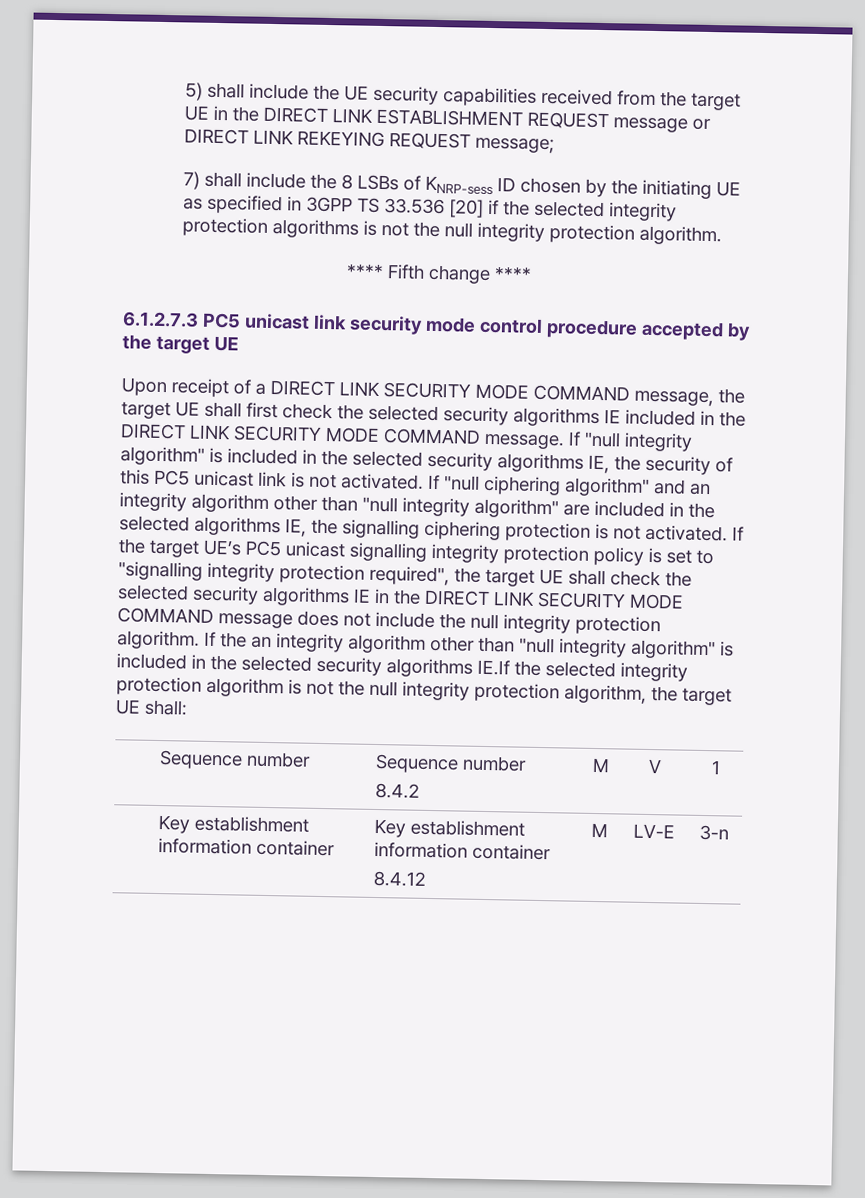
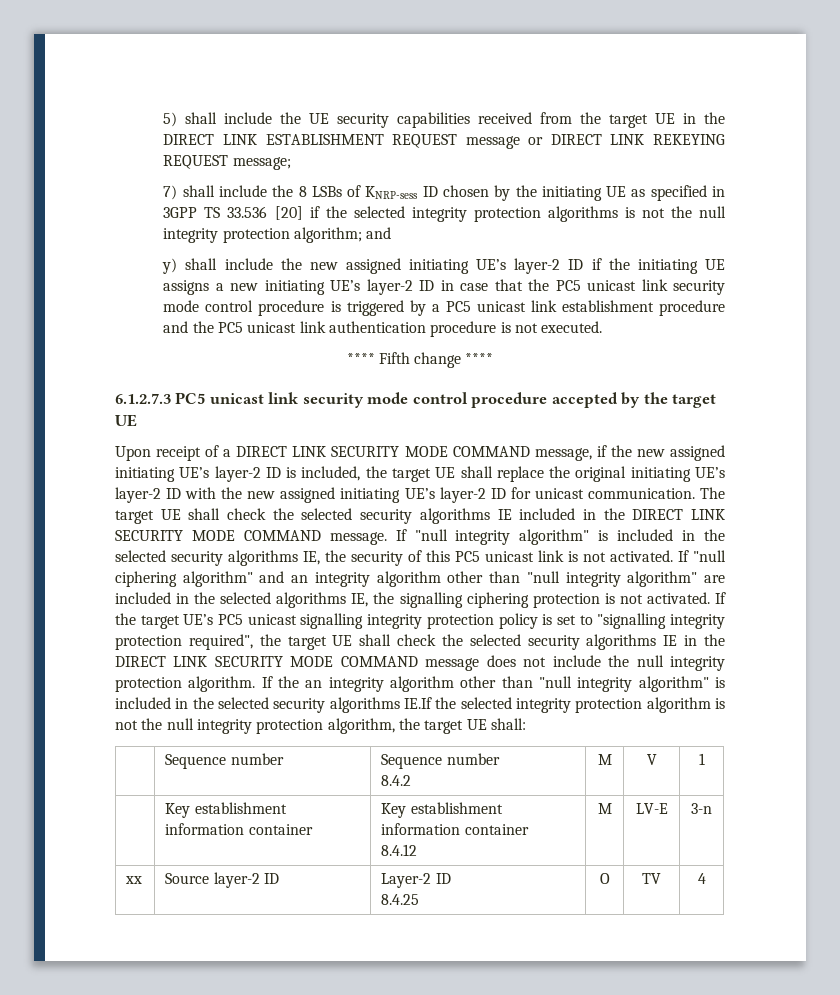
- 7) shall include the 8 LSBs of KNRP-sess ID chosen by the initiating UE as specified in 3GPP TS 33.536 [20] if the selected integrity protection algorithms is not the null integrity protection algorithm.
+ 7) shall include the 8 LSBs of KNRP-sess ID chosen by the initiating UE as specified in 3GPP TS 33.536 [20] if the selected integrity protection algorithms is not the null integrity protection algorithm; and
+ y) shall include the new assigned initiating UE’s layer-2 ID if the initiating UE assigns a new initiating UE’s layer-2 ID in case that the PC5 unicast link security mode control procedure is triggered by a PC5 unicast link establishment procedure and the PC5 unicast link authentication procedure is not executed.
- Upon receipt of a DIRECT LINK SECURITY MODE COMMAND message, the target UE shall first check the selected security algorithms IE included in the DIRECT LINK SECURITY MODE COMMAND message.
+ Upon receipt of a DIRECT LINK SECURITY MODE COMMAND message, if the new assigned initiating UE’s layer-2 ID is included, the target UE shall replace the original initiating UE’s layer-2 ID with the new assigned initiating UE’s layer-2 ID for unicast communication. The target UE shall check the selected security algorithms IE included in the DIRECT LINK SECURITY MODE COMMAND message.
+ xx | Source layer-2 ID | Layer-2 ID
+ 8.4.25 | O | TV | 4

